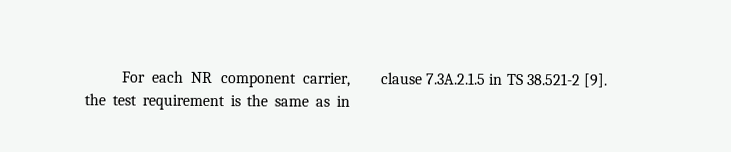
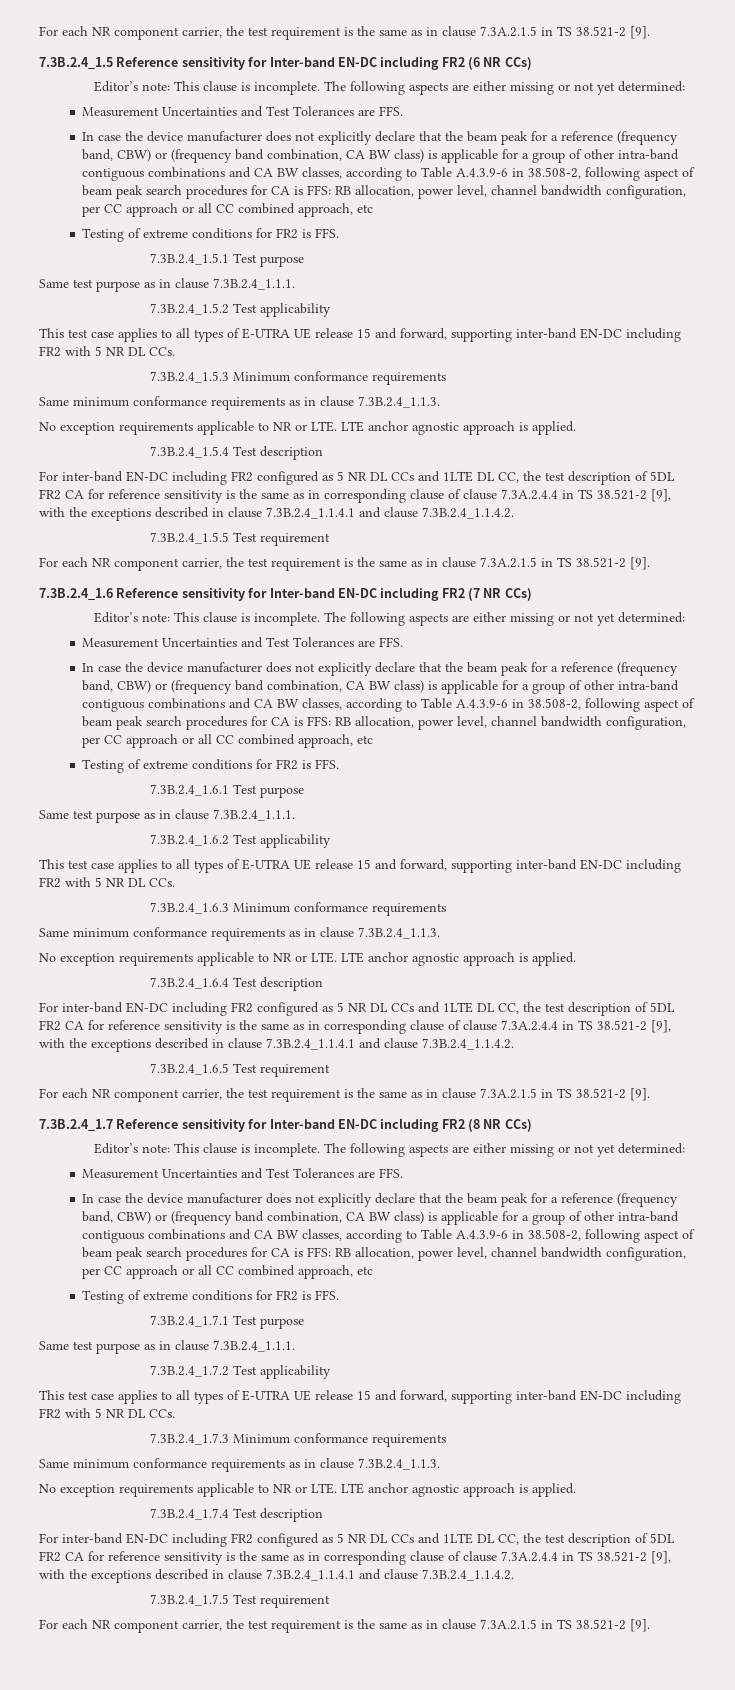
+ 7.3B.2.4_1.5 Reference sensitivity for Inter-band EN-DC including FR2 (6 NR CCs)
+ Editor’s note: This clause is incomplete. The following aspects are either missing or not yet determined:
+ Measurement Uncertainties and Test Tolerances are FFS.
+ In case the device manufacturer does not explicitly declare that the beam peak for a reference (frequency band, CBW) or (frequency band combination, CA BW class) is applicable for a group of other intra-band contiguous combinations and CA BW classes, according to Table A.4.3.9-6 in 38.508-2, following aspect of beam peak search procedures for CA is FFS: RB allocation, power level, channel bandwidth configuration, per CC approach or all CC combined approach, etc
+ Testing of extreme conditions for FR2 is FFS.
+ 7.3B.2.4_1.5.1 Test purpose
+ Same test purpose as in clause 7.3B.2.4_1.1.1.
+ 7.3B.2.4_1.5.2 Test applicability
+ This test case applies to all types of E-UTRA UE release 15 and forward, supporting inter-band EN-DC including FR2 with 5 NR DL CCs.
+ 7.3B.2.4_1.5.3 Minimum conformance requirements
+ Same minimum conformance requirements as in clause 7.3B.2.4_1.1.3.
+ No exception requirements applicable to NR or LTE. LTE anchor agnostic approach is applied.
+ 7.3B.2.4_1.5.4 Test description
+ For inter-band EN-DC including FR2 configured as 5 NR DL CCs and 1LTE DL CC, the test description of 5DL FR2 CA for reference sensitivity is the same as in corresponding clause of clause 7.3A.2.4.4 in TS 38.521-2 [9], with the exceptions described in clause 7.3B.2.4_1.1.4.1 and clause 7.3B.2.4_1.1.4.2.
+ 7.3B.2.4_1.5.5 Test requirement
+ For each NR component carrier, the test requirement is the same as in clause 7.3A.2.1.5 in TS 38.521-2 [9].
+ 7.3B.2.4_1.6 Reference sensitivity for Inter-band EN-DC including FR2 (7 NR CCs)
+ Editor’s note: This clause is incomplete. The following aspects are either missing or not yet determined:
+ Measurement Uncertainties and Test Tolerances are FFS.
+ In case the device manufacturer does not explicitly declare that the beam peak for a reference (frequency band, CBW) or (frequency band combination, CA BW class) is applicable for a group of other intra-band contiguous combinations and CA BW classes, according to Table A.4.3.9-6 in 38.508-2, following aspect of beam peak search procedures for CA is FFS: RB allocation, power level, channel bandwidth configuration, per CC approach or all CC combined approach, etc
+ Testing of extreme conditions for FR2 is FFS.
+ 7.3B.2.4_1.6.1 Test purpose
+ Same test purpose as in clause 7.3B.2.4_1.1.1.
+ 7.3B.2.4_1.6.2 Test applicability
+ This test case applies to all types of E-UTRA UE release 15 and forward, supporting inter-band EN-DC including FR2 with 5 NR DL CCs.
+ 7.3B.2.4_1.6.3 Minimum conformance requirements
+ Same minimum conformance requirements as in clause 7.3B.2.4_1.1.3.
+ No exception requirements applicable to NR or LTE. LTE anchor agnostic approach is applied.
+ 7.3B.2.4_1.6.4 Test description
+ For inter-band EN-DC including FR2 configured as 5 NR DL CCs and 1LTE DL CC, the test description of 5DL FR2 CA for reference sensitivity is the same as in corresponding clause of clause 7.3A.2.4.4 in TS 38.521-2 [9], with the exceptions described in clause 7.3B.2.4_1.1.4.1 and clause 7.3B.2.4_1.1.4.2.
+ 7.3B.2.4_1.6.5 Test requirement
+ For each NR component carrier, the test requirement is the same as in clause 7.3A.2.1.5 in TS 38.521-2 [9].
+ 7.3B.2.4_1.7 Reference sensitivity for Inter-band EN-DC including FR2 (8 NR CCs)
+ Editor’s note: This clause is incomplete. The following aspects are either missing or not yet determined:
+ Measurement Uncertainties and Test Tolerances are FFS.
+ In case the device manufacturer does not explicitly declare that the beam peak for a reference (frequency band, CBW) or (frequency band combination, CA BW class) is applicable for a group of other intra-band contiguous combinations and CA BW classes, according to Table A.4.3.9-6 in 38.508-2, following aspect of beam peak search procedures for CA is FFS: RB allocation, power level, channel bandwidth configuration, per CC approach or all CC combined approach, etc
+ Testing of extreme conditions for FR2 is FFS.
+ 7.3B.2.4_1.7.1 Test purpose
+ Same test purpose as in clause 7.3B.2.4_1.1.1.
+ 7.3B.2.4_1.7.2 Test applicability
+ This test case applies to all types of E-UTRA UE release 15 and forward, supporting inter-band EN-DC including FR2 with 5 NR DL CCs.
+ 7.3B.2.4_1.7.3 Minimum conformance requirements
+ Same minimum conformance requirements as in clause 7.3B.2.4_1.1.3.
+ No exception requirements applicable to NR or LTE. LTE anchor agnostic approach is applied.
+ 7.3B.2.4_1.7.4 Test description
+ For inter-band EN-DC including FR2 configured as 5 NR DL CCs and 1LTE DL CC, the test description of 5DL FR2 CA for reference sensitivity is the same as in corresponding clause of clause 7.3A.2.4.4 in TS 38.521-2 [9], with the exceptions described in clause 7.3B.2.4_1.1.4.1 and clause 7.3B.2.4_1.1.4.2.
+ 7.3B.2.4_1.7.5 Test requirement
+ For each NR component carrier, the test requirement is the same as in clause 7.3A.2.1.5 in TS 38.521-2 [9].

